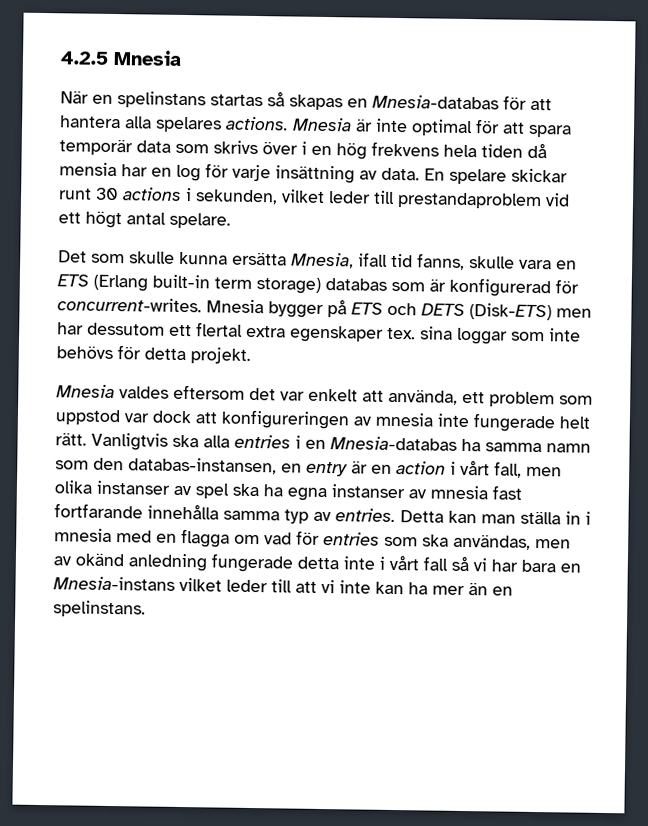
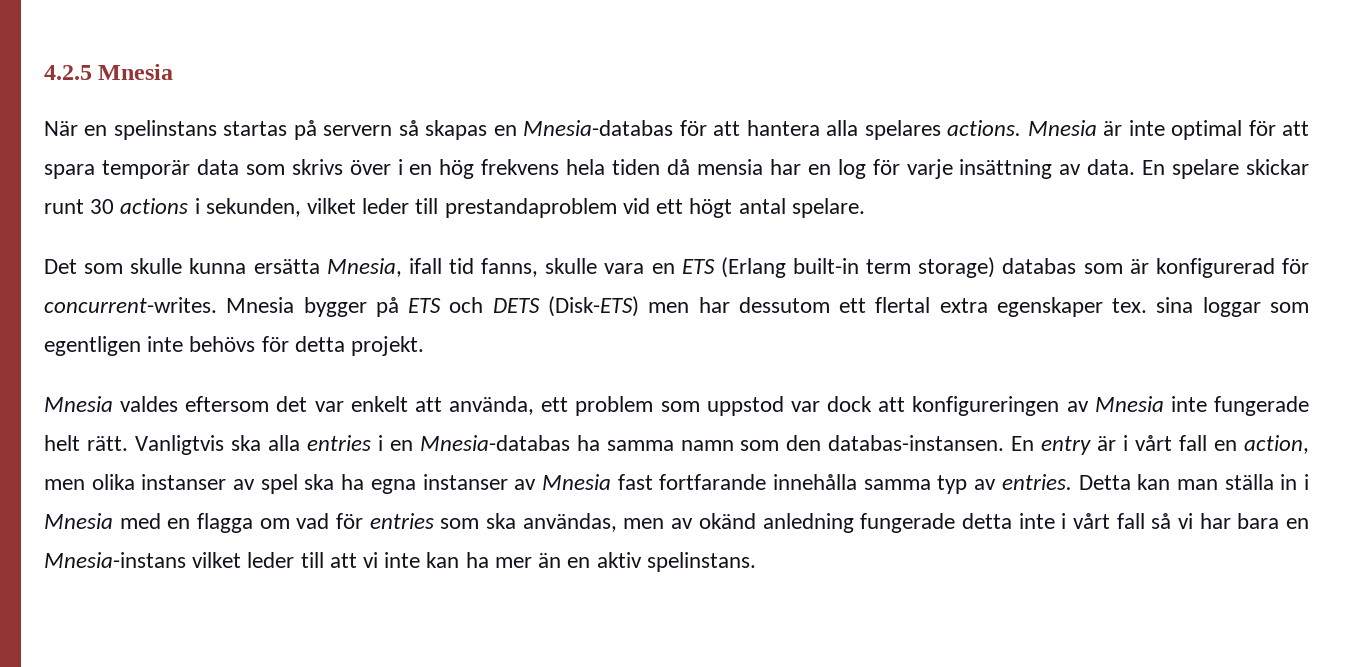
- När en spelinstans startas så skapas en Mnesia-databas för att hantera alla spelares actions.
+ När en spelinstans startas på servern så skapas en Mnesia-databas för att hantera alla spelares actions.
- Mnesia bygger på ETS och DETS (Disk-ETS) men har dessutom ett flertal extra egenskaper tex. sina loggar som inte behövs för detta projekt.
+ Mnesia bygger på ETS och DETS (Disk-ETS) men har dessutom ett flertal extra egenskaper tex. sina loggar som egentligen inte behövs för detta projekt.
- Mnesia valdes eftersom det var enkelt att använda, ett problem som uppstod var dock att konfigureringen av mnesia inte fungerade helt rätt.
+ Mnesia valdes eftersom det var enkelt att använda, ett problem som uppstod var dock att konfigureringen av Mnesia inte fungerade helt rätt.
- Vanligtvis ska alla entries i en Mnesia-databas ha samma namn som den databas-instansen, en entry är en action i vårt fall, men olika instanser av spel ska ha egna instanser av mnesia fast fortfarande innehålla samma typ av entries.
+ Vanligtvis ska alla entries i en Mnesia-databas ha samma namn som den databas-instansen. En entry är i vårt fall en action, men olika instanser av spel ska ha egna instanser av Mnesia fast fortfarande innehålla samma typ av entries.
- Detta kan man ställa in i mnesia med en flagga om vad för entries som ska användas, men av okänd anledning fungerade detta inte i vårt fall så vi har bara en Mnesia-instans vilket leder till att vi inte kan ha mer än en spelinstans.
+ Detta kan man ställa in i Mnesia med en flagga om vad för entries som ska användas, men av okänd anledning fungerade detta inte i vårt fall så vi har bara en Mnesia-instans vilket leder till att vi inte kan ha mer än en aktiv spelinstans.

